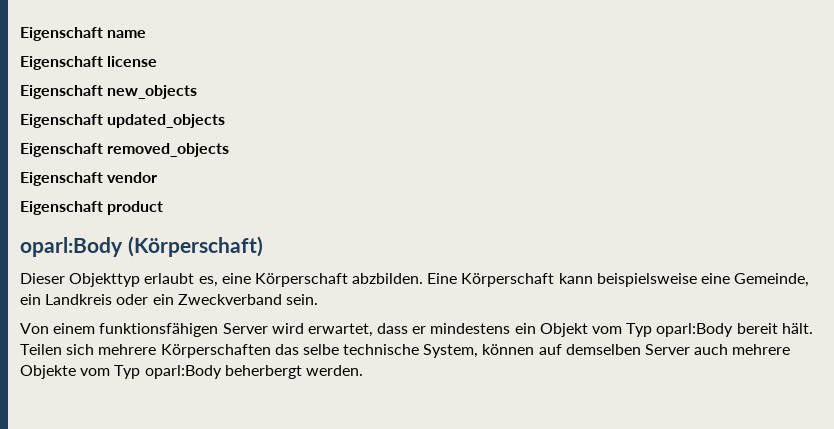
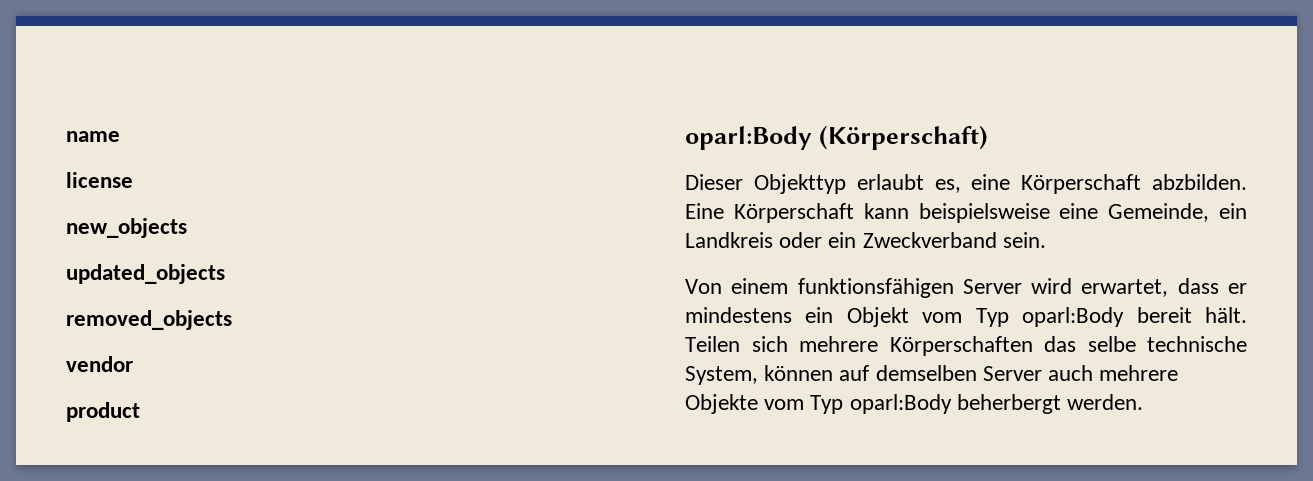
- Eigenschaft name
+ name
- Eigenschaft license
+ license
- Eigenschaft new_objects
+ new_objects
- Eigenschaft updated_objects
+ updated_objects
- Eigenschaft removed_objects
+ removed_objects
- Eigenschaft vendor
+ vendor
- Eigenschaft product
+ product

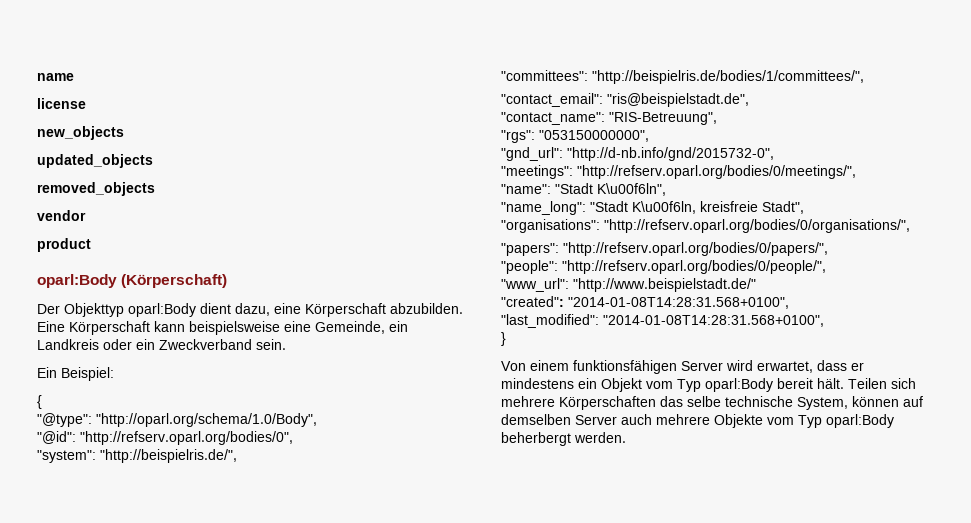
- Dieser Objekttyp erlaubt es, eine Körperschaft abzbilden.
+ Der Objekttyp oparl:Body dient dazu, eine Körperschaft abzubilden.
+ Ein Beispiel:
+ {
+ "@type": "http://oparl.org/schema/1.0/Body",
+ "@id": "http://refserv.oparl.org/bodies/0",
+ "system": "http://beispielris.de/",
+ "committees": "http://beispielris.de/bodies/1/committees/",
+ "contact_email": "ris@beispielstadt.de",
+ "contact_name": "RIS-Betreuung",
+ "rgs": "053150000000",
+ "gnd_url": "http://d-nb.info/gnd/2015732-0",
+ "meetings": "http://refserv.oparl.org/bodies/0/meetings/",
+ "name": "Stadt K\u00f6ln",
+ "name_long": "Stadt K\u00f6ln, kreisfreie Stadt",
+ "organisations": "http://refserv.oparl.org/bodies/0/organisations/",
+ "papers": "http://refserv.oparl.org/bodies/0/papers/",
+ "people": "http://refserv.oparl.org/bodies/0/people/",
+ "www_url": "http://www.beispielstadt.de/"
+ "created": "2014-01-08T14:28:31.568+0100",
+ "last_modified": "2014-01-08T14:28:31.568+0100",
+ }

